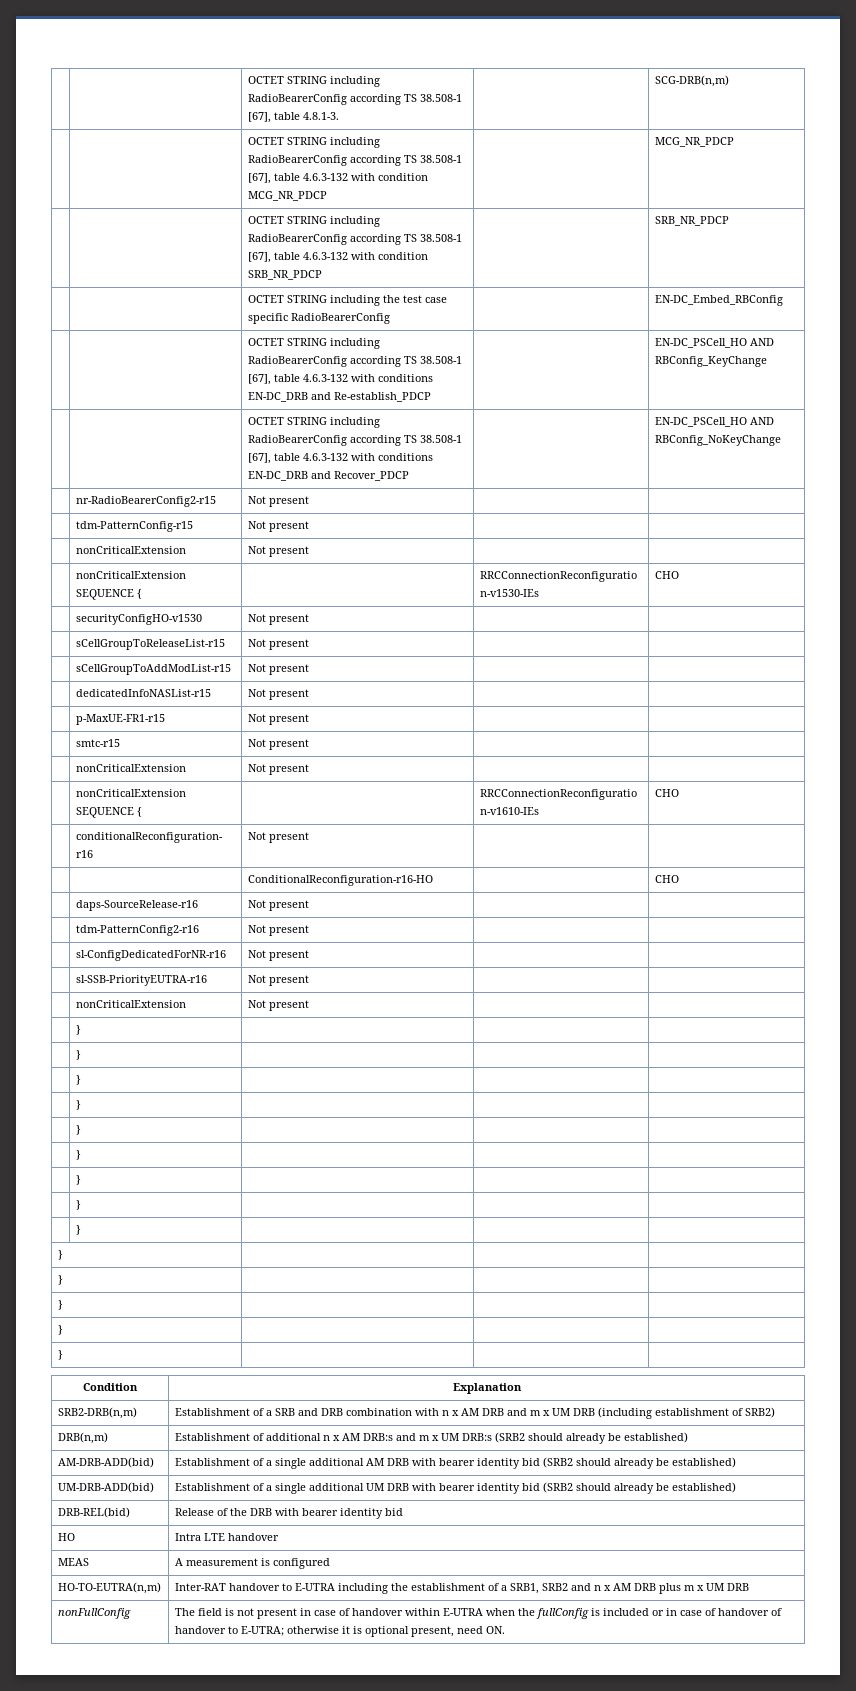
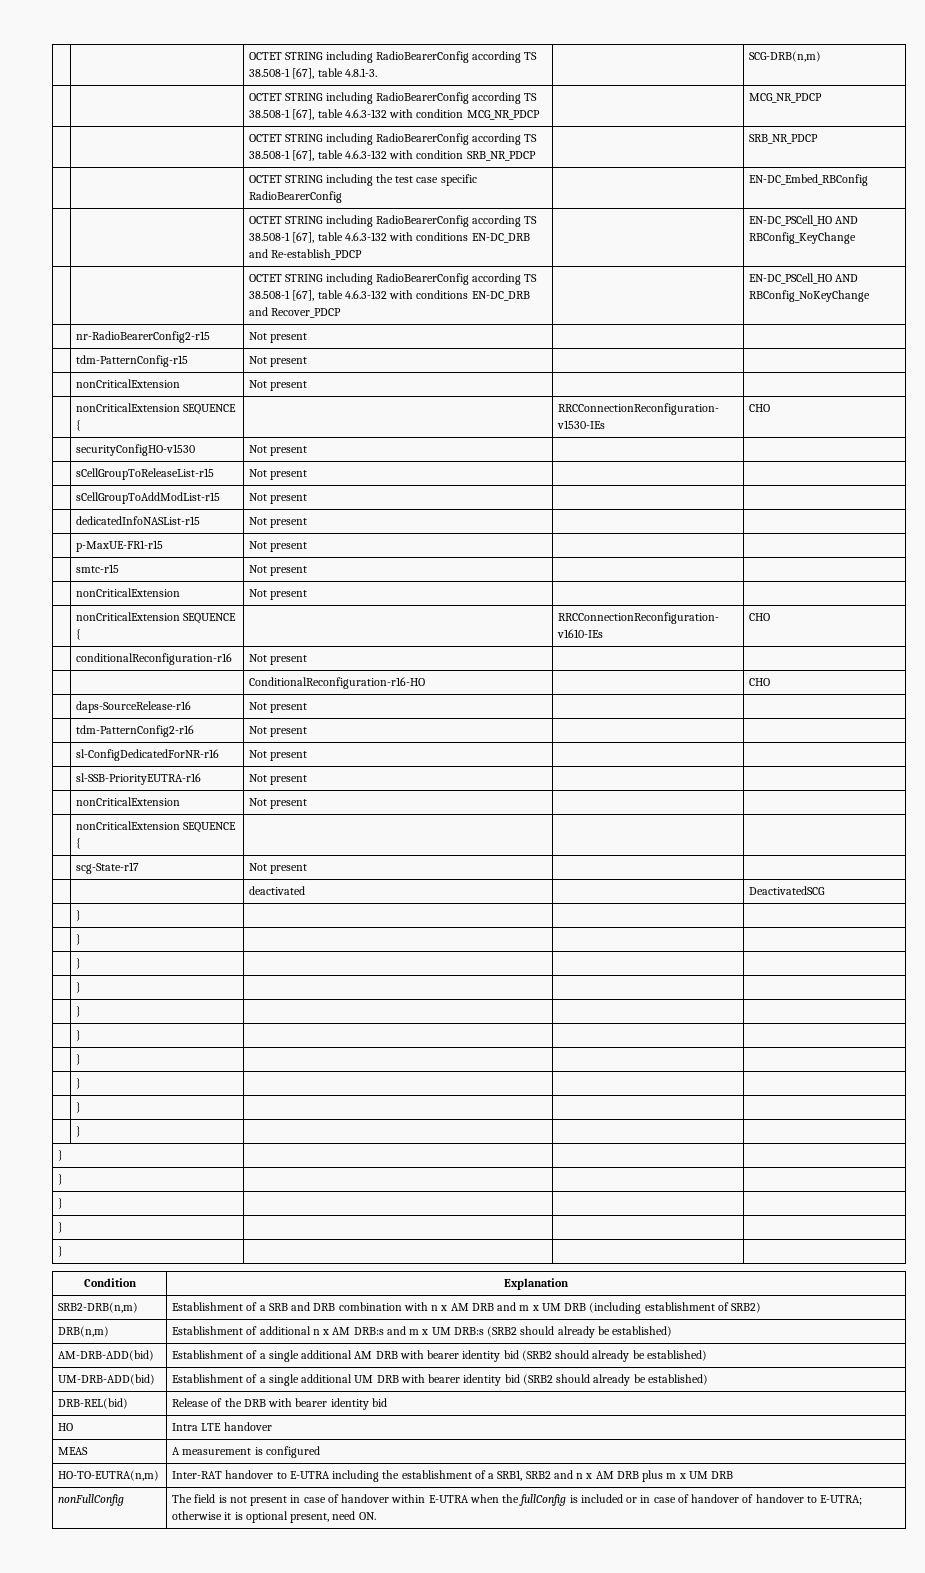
+ | nonCriticalExtension SEQUENCE { | | |
+ | scg-State-r17 | Not present | |
+ | | deactivated | | DeactivatedSCG
+ | } | | |

